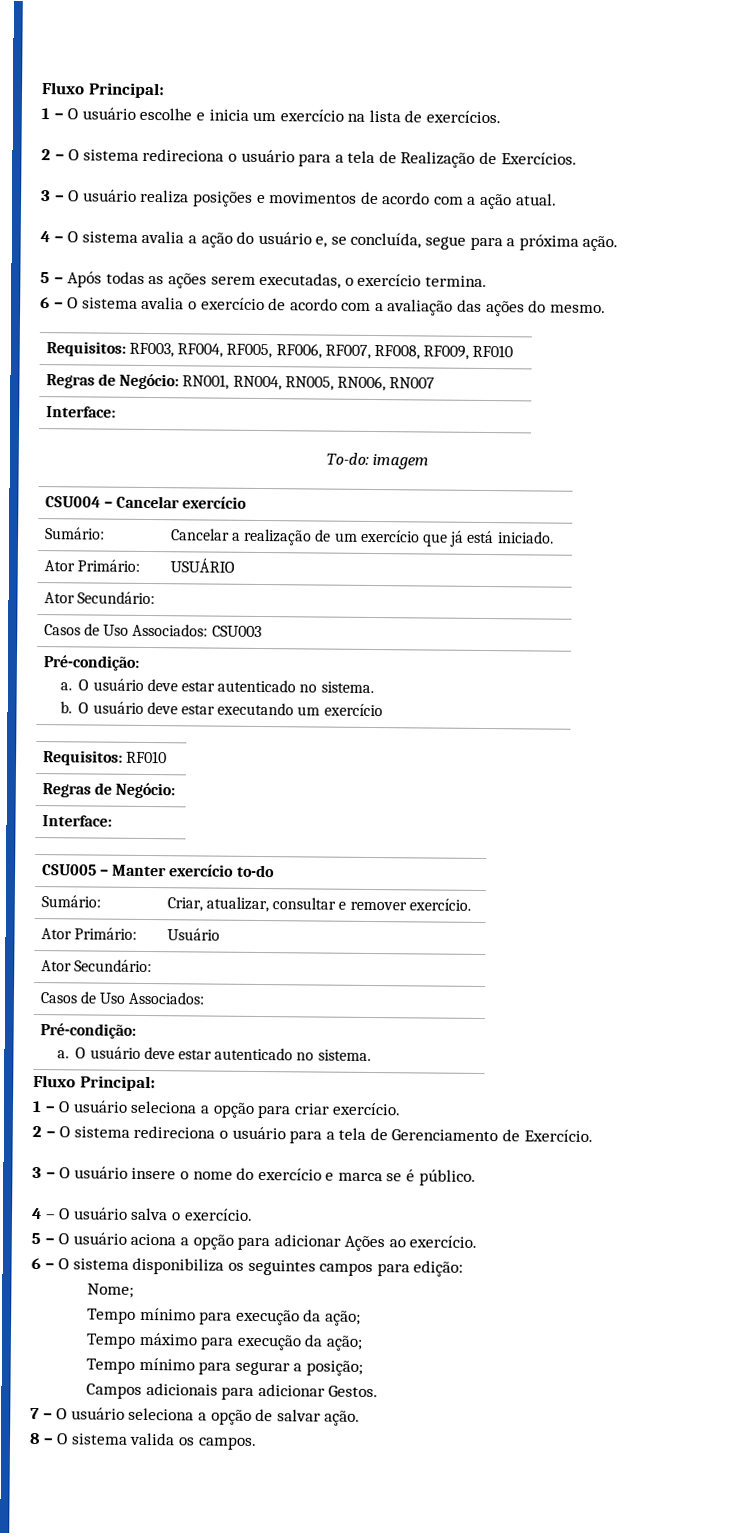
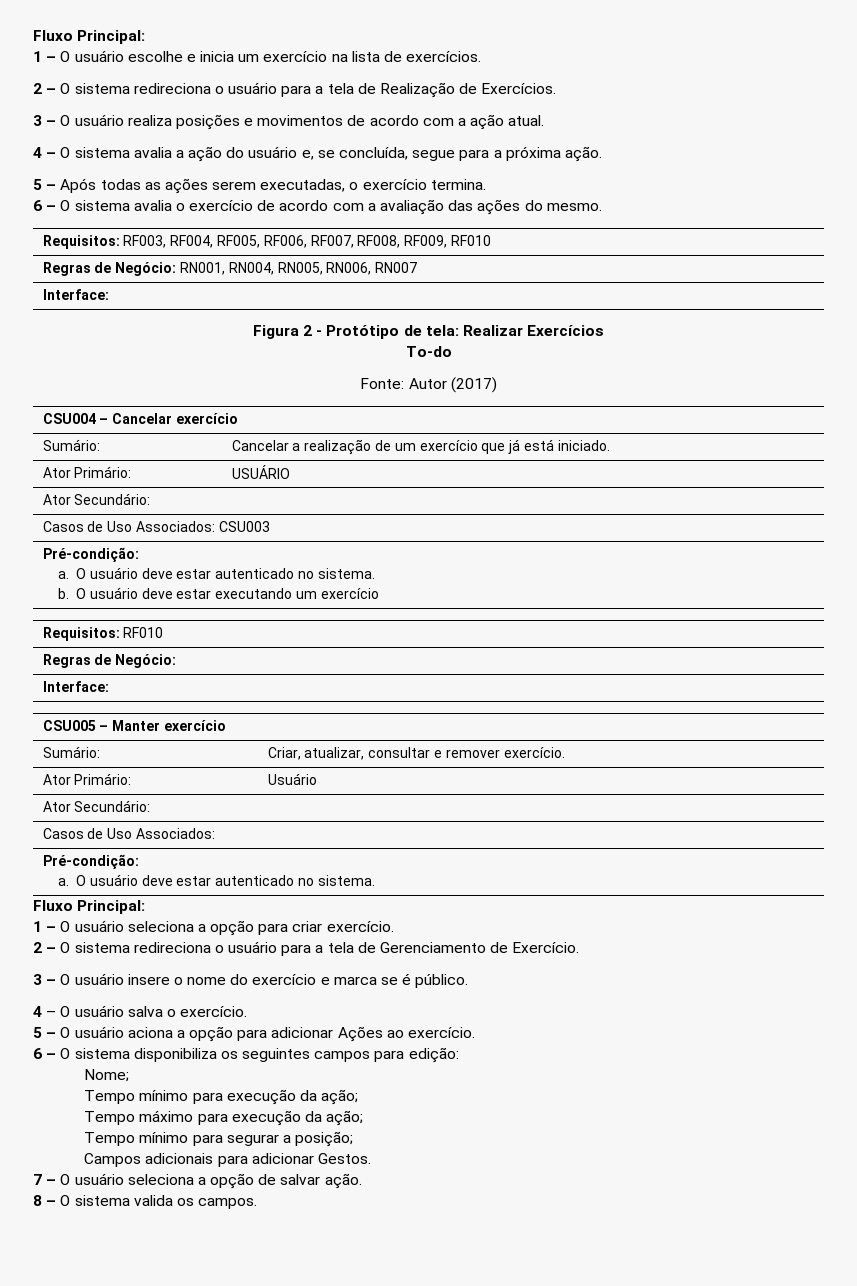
- To-do: imagem
+ Figura 2 - Protótipo de tela: Realizar Exercícios
+ To-do
+ Fonte: Autor (2017)
- CSU005 – Manter exercício to-do
+ CSU005 – Manter exercício

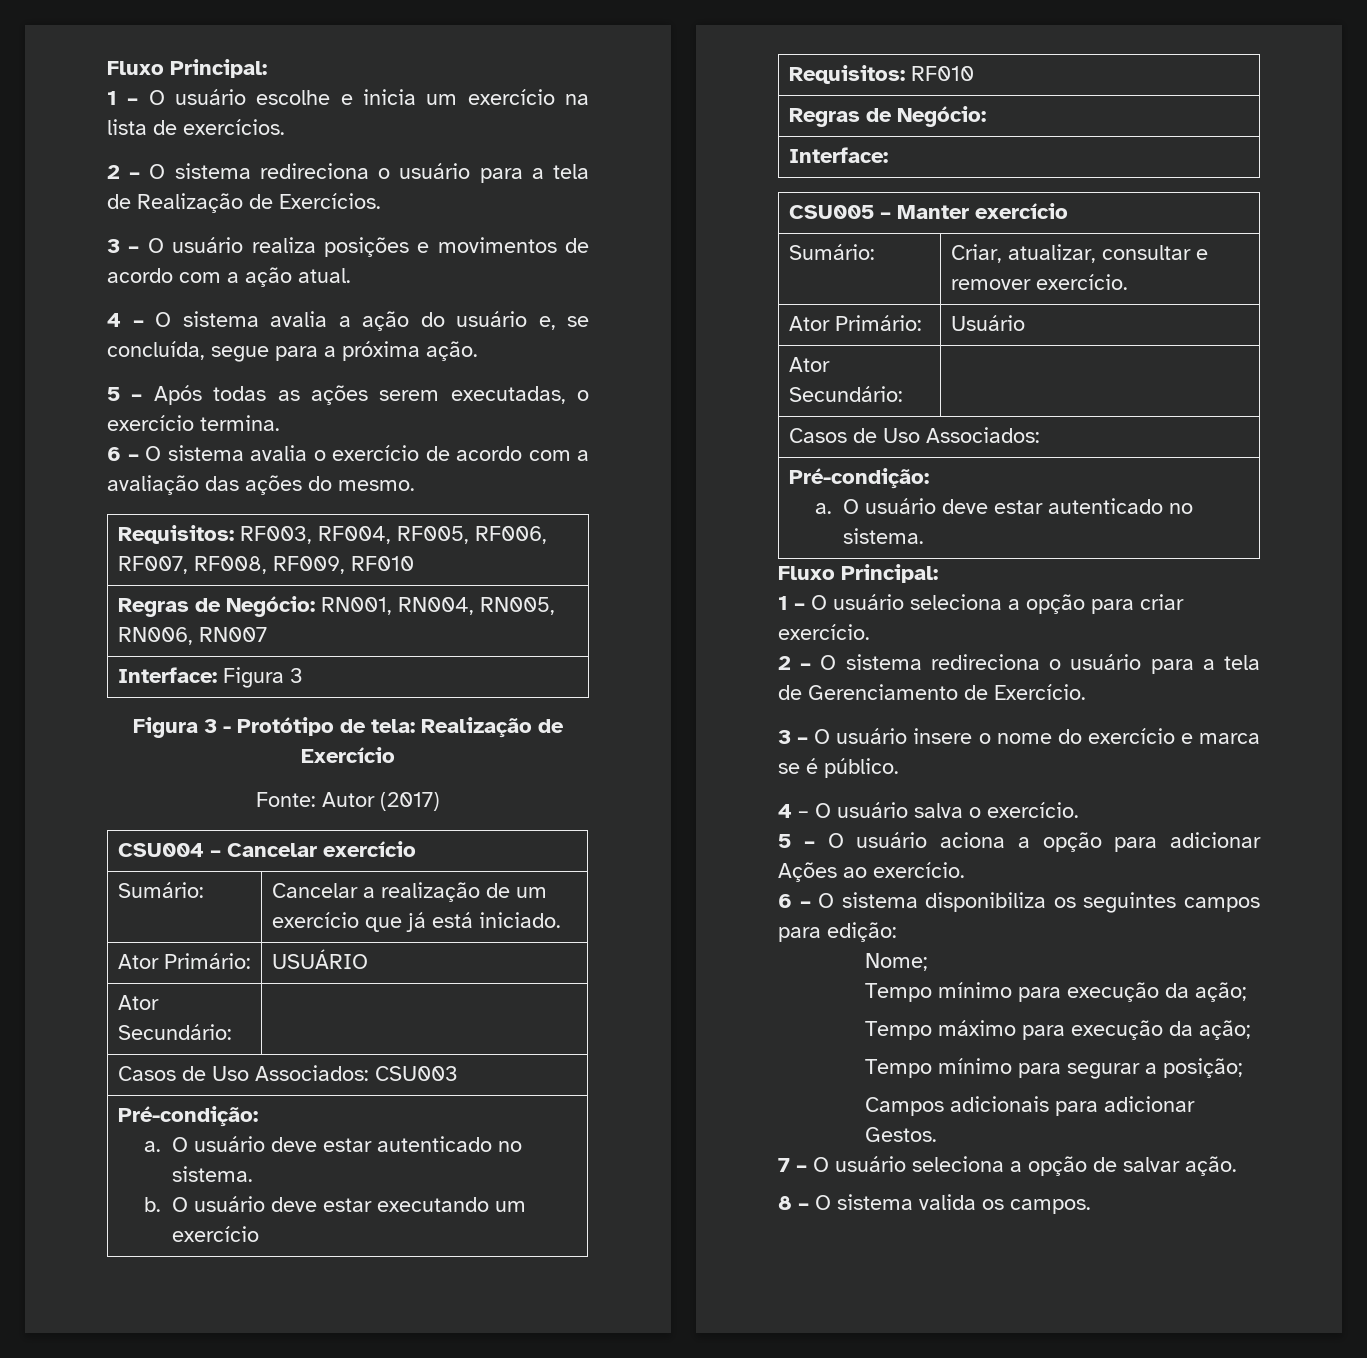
  Regras de Negócio: RN001, RN004, RN005, RN006, RN007
- Interface:
- Figura 2 - Protótipo de tela: Realizar Exercícios
- To-do
+ Interface: Figura 3
+ Figura 3 - Protótipo de tela: Realização de Exercício

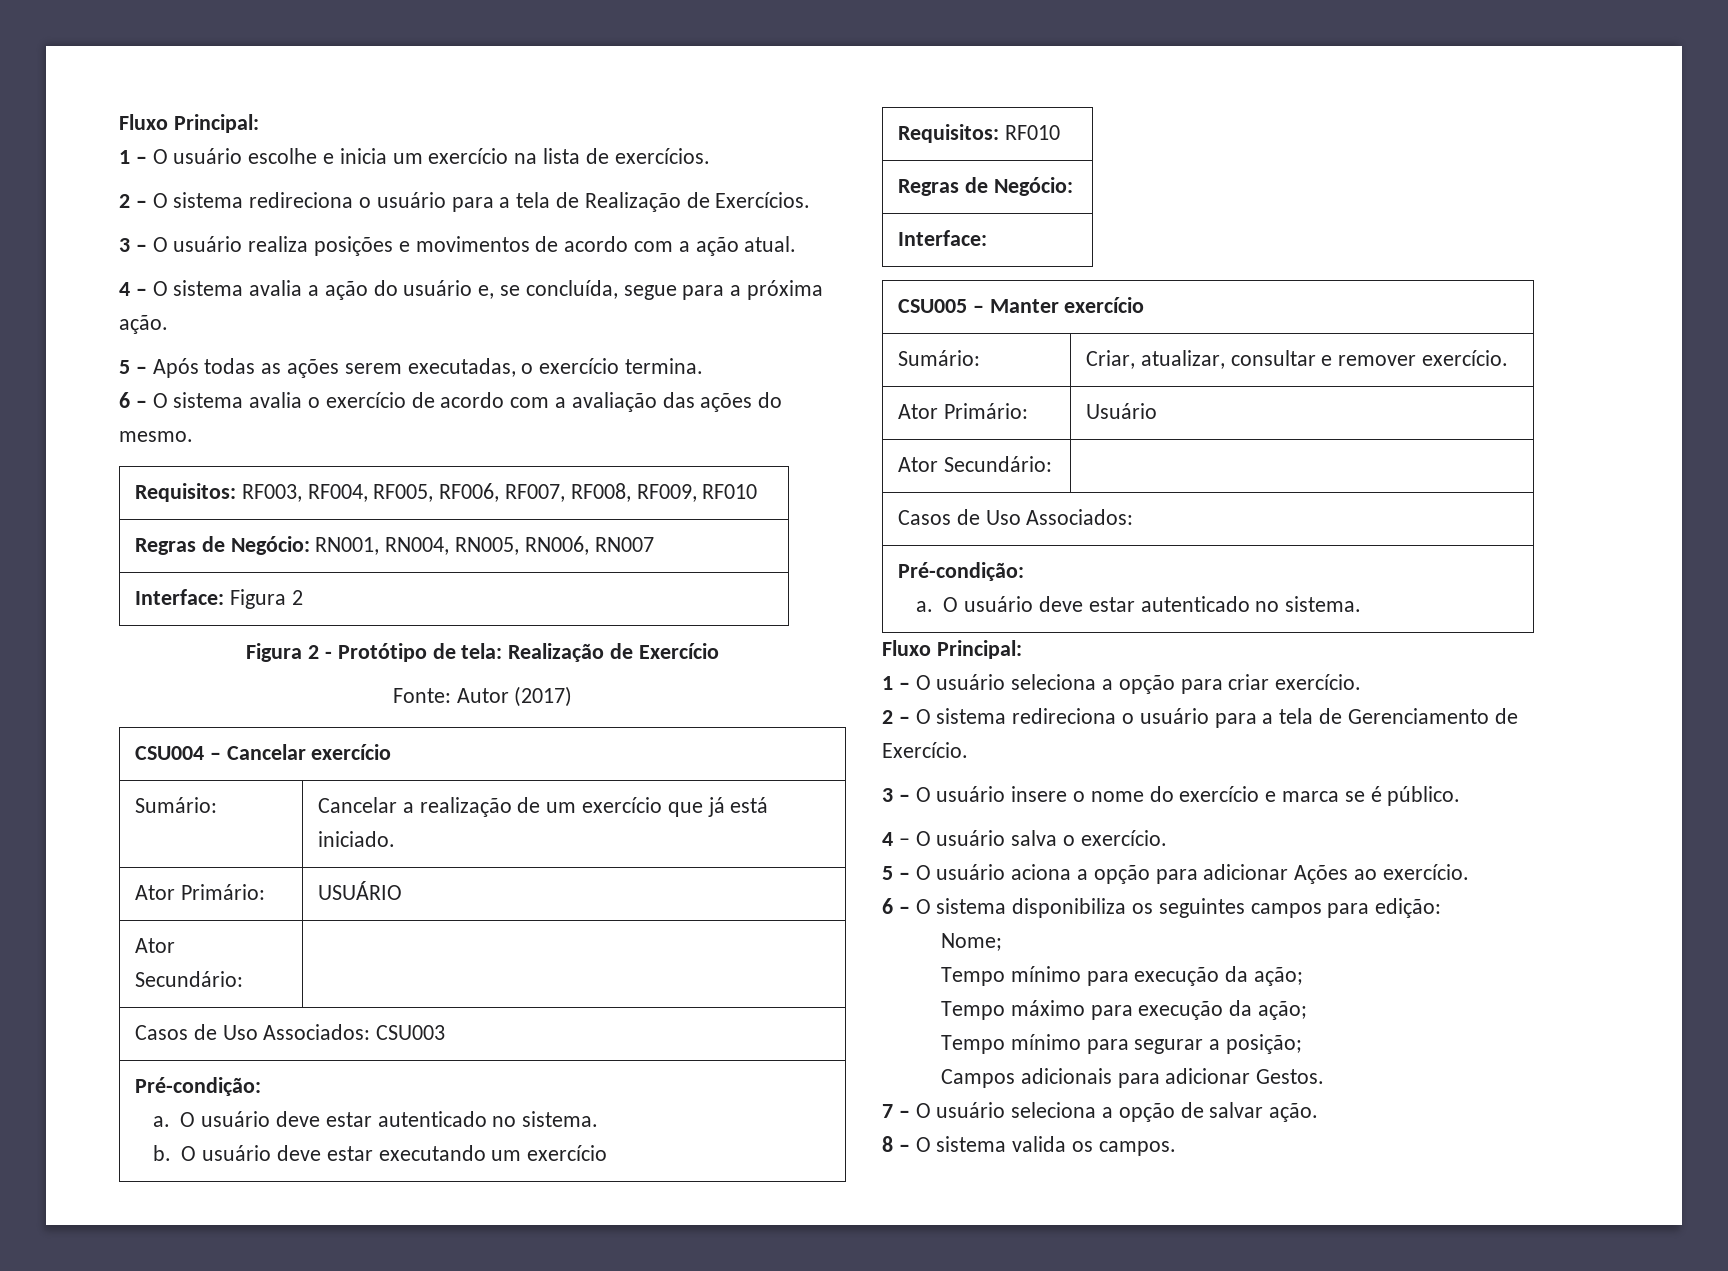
- Interface: Figura 3
- Figura 3 - Protótipo de tela: Realização de Exercício
+ Interface: Figura 2
+ Figura 2 - Protótipo de tela: Realização de Exercício

